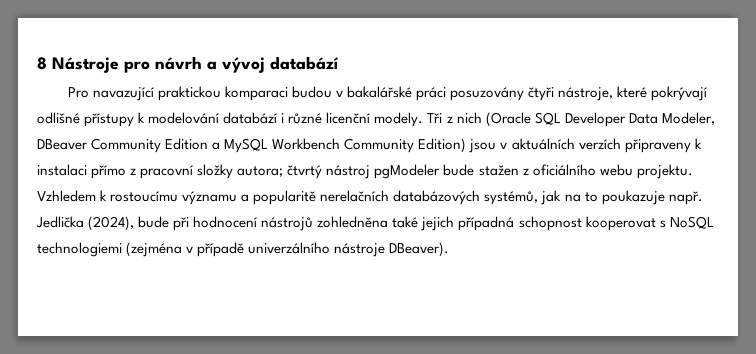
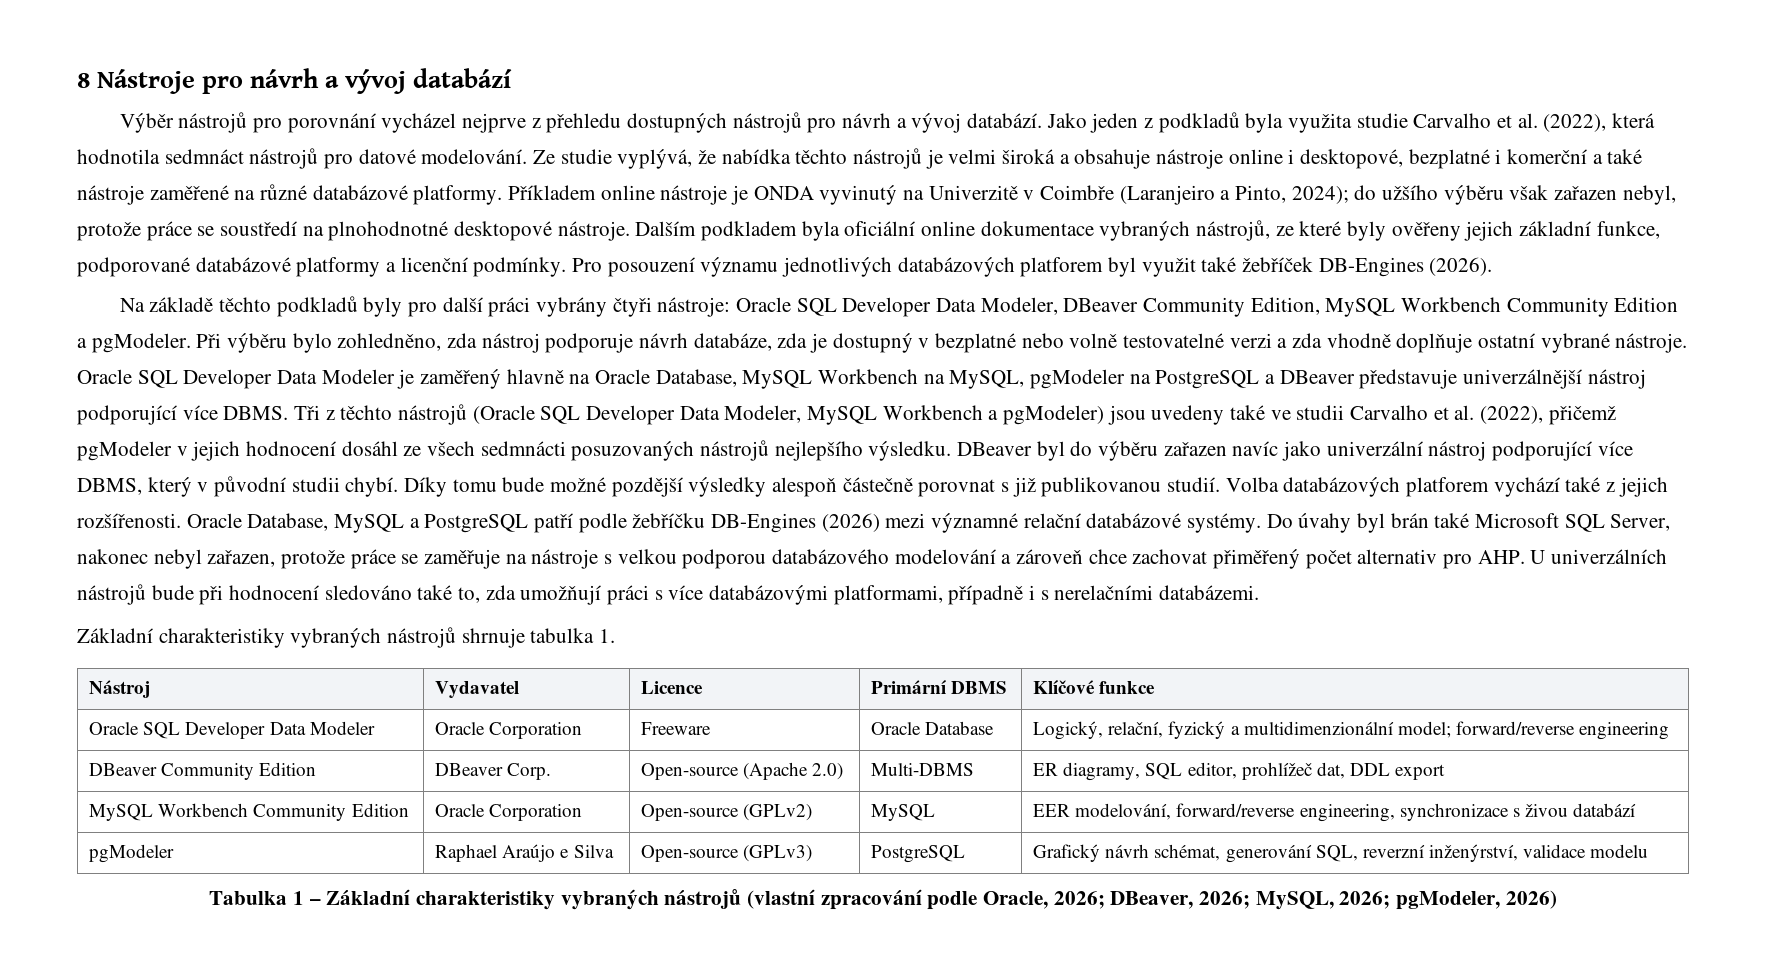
- Pro navazující praktickou komparaci budou v bakalářské práci posuzovány čtyři nástroje, které pokrývají odlišné přístupy k modelování databází i různé licenční modely. Tři z nich (Oracle SQL Developer Data Modeler, DBeaver Community Edition a MySQL Workbench Community Edition) jsou v aktuálních verzích připraveny k instalaci přímo z pracovní složky autora; čtvrtý nástroj pgModeler bude stažen z oficiálního webu projektu. Vzhledem k rostoucímu významu a popularitě nerelačních databázových systémů, jak na to poukazuje např. Jedlička (2024), bude při hodnocení nástrojů zohledněna také jejich případná schopnost kooperovat s NoSQL technologiemi (zejména v případě univerzálního nástroje DBeaver).
+ Výběr nástrojů pro porovnání vycházel nejprve z přehledu dostupných nástrojů pro návrh a vývoj databází. Jako jeden z podkladů byla využita studie Carvalho et al. (2022), která hodnotila sedmnáct nástrojů pro datové modelování. Ze studie vyplývá, že nabídka těchto nástrojů je velmi široká a obsahuje nástroje online i desktopové, bezplatné i komerční a také nástroje zaměřené na různé databázové platformy. Příkladem online nástroje je ONDA vyvinutý na Univerzitě v Coimbře (Laranjeiro a Pinto, 2024); do užšího výběru však zařazen nebyl, protože práce se soustředí na plnohodnotné desktopové nástroje. Dalším podkladem byla oficiální online dokumentace vybraných nástrojů, ze které byly ověřeny jejich základní funkce, podporované databázové platformy a licenční podmínky. Pro posouzení významu jednotlivých databázových platforem byl využit také žebříček DB-Engines (2026).
+ Na základě těchto podkladů byly pro další práci vybrány čtyři nástroje: Oracle SQL Developer Data Modeler, DBeaver Community Edition, MySQL Workbench Community Edition a pgModeler. Při výběru bylo zohledněno, zda nástroj podporuje návrh databáze, zda je dostupný v bezplatné nebo volně testovatelné verzi a zda vhodně doplňuje ostatní vybrané nástroje. Oracle SQL Developer Data Modeler je zaměřený hlavně na Oracle Database, MySQL Workbench na MySQL, pgModeler na PostgreSQL a DBeaver představuje univerzálnější nástroj podporující více DBMS. Tři z těchto nástrojů (Oracle SQL Developer Data Modeler, MySQL Workbench a pgModeler) jsou uvedeny také ve studii Carvalho et al. (2022), přičemž pgModeler v jejich hodnocení dosáhl ze všech sedmnácti posuzovaných nástrojů nejlepšího výsledku. DBeaver byl do výběru zařazen navíc jako univerzální nástroj podporující více DBMS, který v původní studii chybí. Díky tomu bude možné pozdější výsledky alespoň částečně porovnat s již publikovanou studií. Volba databázových platforem vychází také z jejich rozšířenosti. Oracle Database, MySQL a PostgreSQL patří podle žebříčku DB-Engines (2026) mezi významné relační databázové systémy. Do úvahy byl brán také Microsoft SQL Server, nakonec nebyl zařazen, protože práce se zaměřuje na nástroje s velkou podporou databázového modelování a zároveň chce zachovat přiměřený počet alternativ pro AHP. U univerzálních nástrojů bude při hodnocení sledováno také to, zda umožňují práci s více databázovými platformami, případně i s nerelačními databázemi.
+ Základní charakteristiky vybraných nástrojů shrnuje tabulka 1.
+ Nástroj | Vydavatel | Licence | Primární DBMS | Klíčové funkce
+ Oracle SQL Developer Data Modeler | Oracle Corporation | Freeware | Oracle Database | Logický, relační, fyzický a multidimenzionální model; forward/reverse engineering
+ DBeaver Community Edition | DBeaver Corp. | Open-source (Apache 2.0) | Multi-DBMS | ER diagramy, SQL editor, prohlížeč dat, DDL export
+ MySQL Workbench Community Edition | Oracle Corporation | Open-source (GPLv2) | MySQL | EER modelování, forward/reverse engineering, synchronizace s živou databází
+ pgModeler | Raphael Araújo e Silva | Open-source (GPLv3) | PostgreSQL | Grafický návrh schémat, generování SQL, reverzní inženýrství, validace modelu
+ Tabulka 1 – Základní charakteristiky vybraných nástrojů (vlastní zpracování podle Oracle, 2026; DBeaver, 2026; MySQL, 2026; pgModeler, 2026)

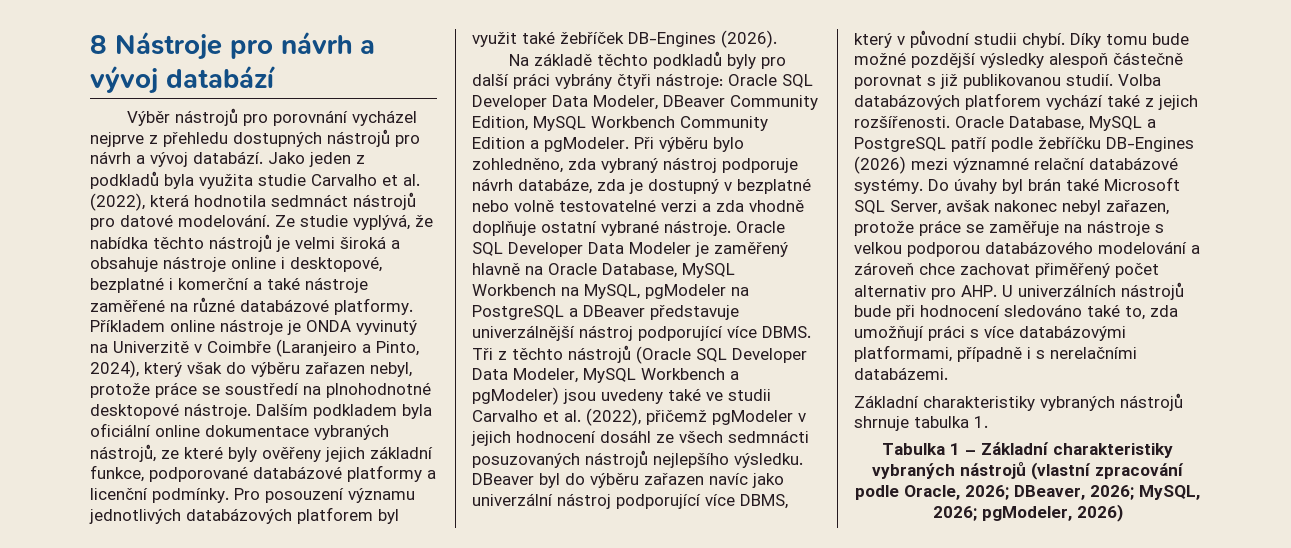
- Příkladem online nástroje je ONDA vyvinutý na Univerzitě v Coimbře (Laranjeiro a Pinto, 2024); do užšího výběru však zařazen nebyl, protože práce se soustředí na plnohodnotné desktopové nástroje.
+ Příkladem online nástroje je ONDA vyvinutý na Univerzitě v Coimbře (Laranjeiro a Pinto, 2024), který však do výběru zařazen nebyl, protože práce se soustředí na plnohodnotné desktopové nástroje.
- Při výběru bylo zohledněno, zda nástroj podporuje návrh databáze, zda je dostupný v bezplatné nebo volně testovatelné verzi a zda vhodně doplňuje ostatní vybrané nástroje.
+ Při výběru bylo zohledněno, zda vybraný nástroj podporuje návrh databáze, zda je dostupný v bezplatné nebo volně testovatelné verzi a zda vhodně doplňuje ostatní vybrané nástroje.
- Do úvahy byl brán také Microsoft SQL Server, nakonec nebyl zařazen, protože práce se zaměřuje na nástroje s velkou podporou databázového modelování a zároveň chce zachovat přiměřený počet alternativ pro AHP. U univerzálních nástrojů bude při hodnocení sledováno také to, zda umožňují práci s více databázovými platformami, případně i s nerelačními databázemi.
+ Do úvahy byl brán také Microsoft SQL Server, avšak nakonec nebyl zařazen, protože práce se zaměřuje na nástroje s velkou podporou databázového modelování a zároveň chce zachovat přiměřený počet alternativ pro AHP. U univerzálních nástrojů bude při hodnocení sledováno také to, zda umožňují práci s více databázovými platformami, případně i s nerelačními databázemi.
- Nástroj | Vydavatel | Licence | Primární DBMS | Klíčové funkce
- Oracle SQL Developer Data Modeler | Oracle Corporation | Freeware | Oracle Database | Logický, relační, fyzický a multidimenzionální model; forward/reverse engineering
- DBeaver Community Edition | DBeaver Corp. | Open-source (Apache 2.0) | Multi-DBMS | ER diagramy, SQL editor, prohlížeč dat, DDL export
- MySQL Workbench Community Edition | Oracle Corporation | Open-source (GPLv2) | MySQL | EER modelování, forward/reverse engineering, synchronizace s živou databází
- pgModeler | Raphael Araújo e Silva | Open-source (GPLv3) | PostgreSQL | Grafický návrh schémat, generování SQL, reverzní inženýrství, validace modelu

